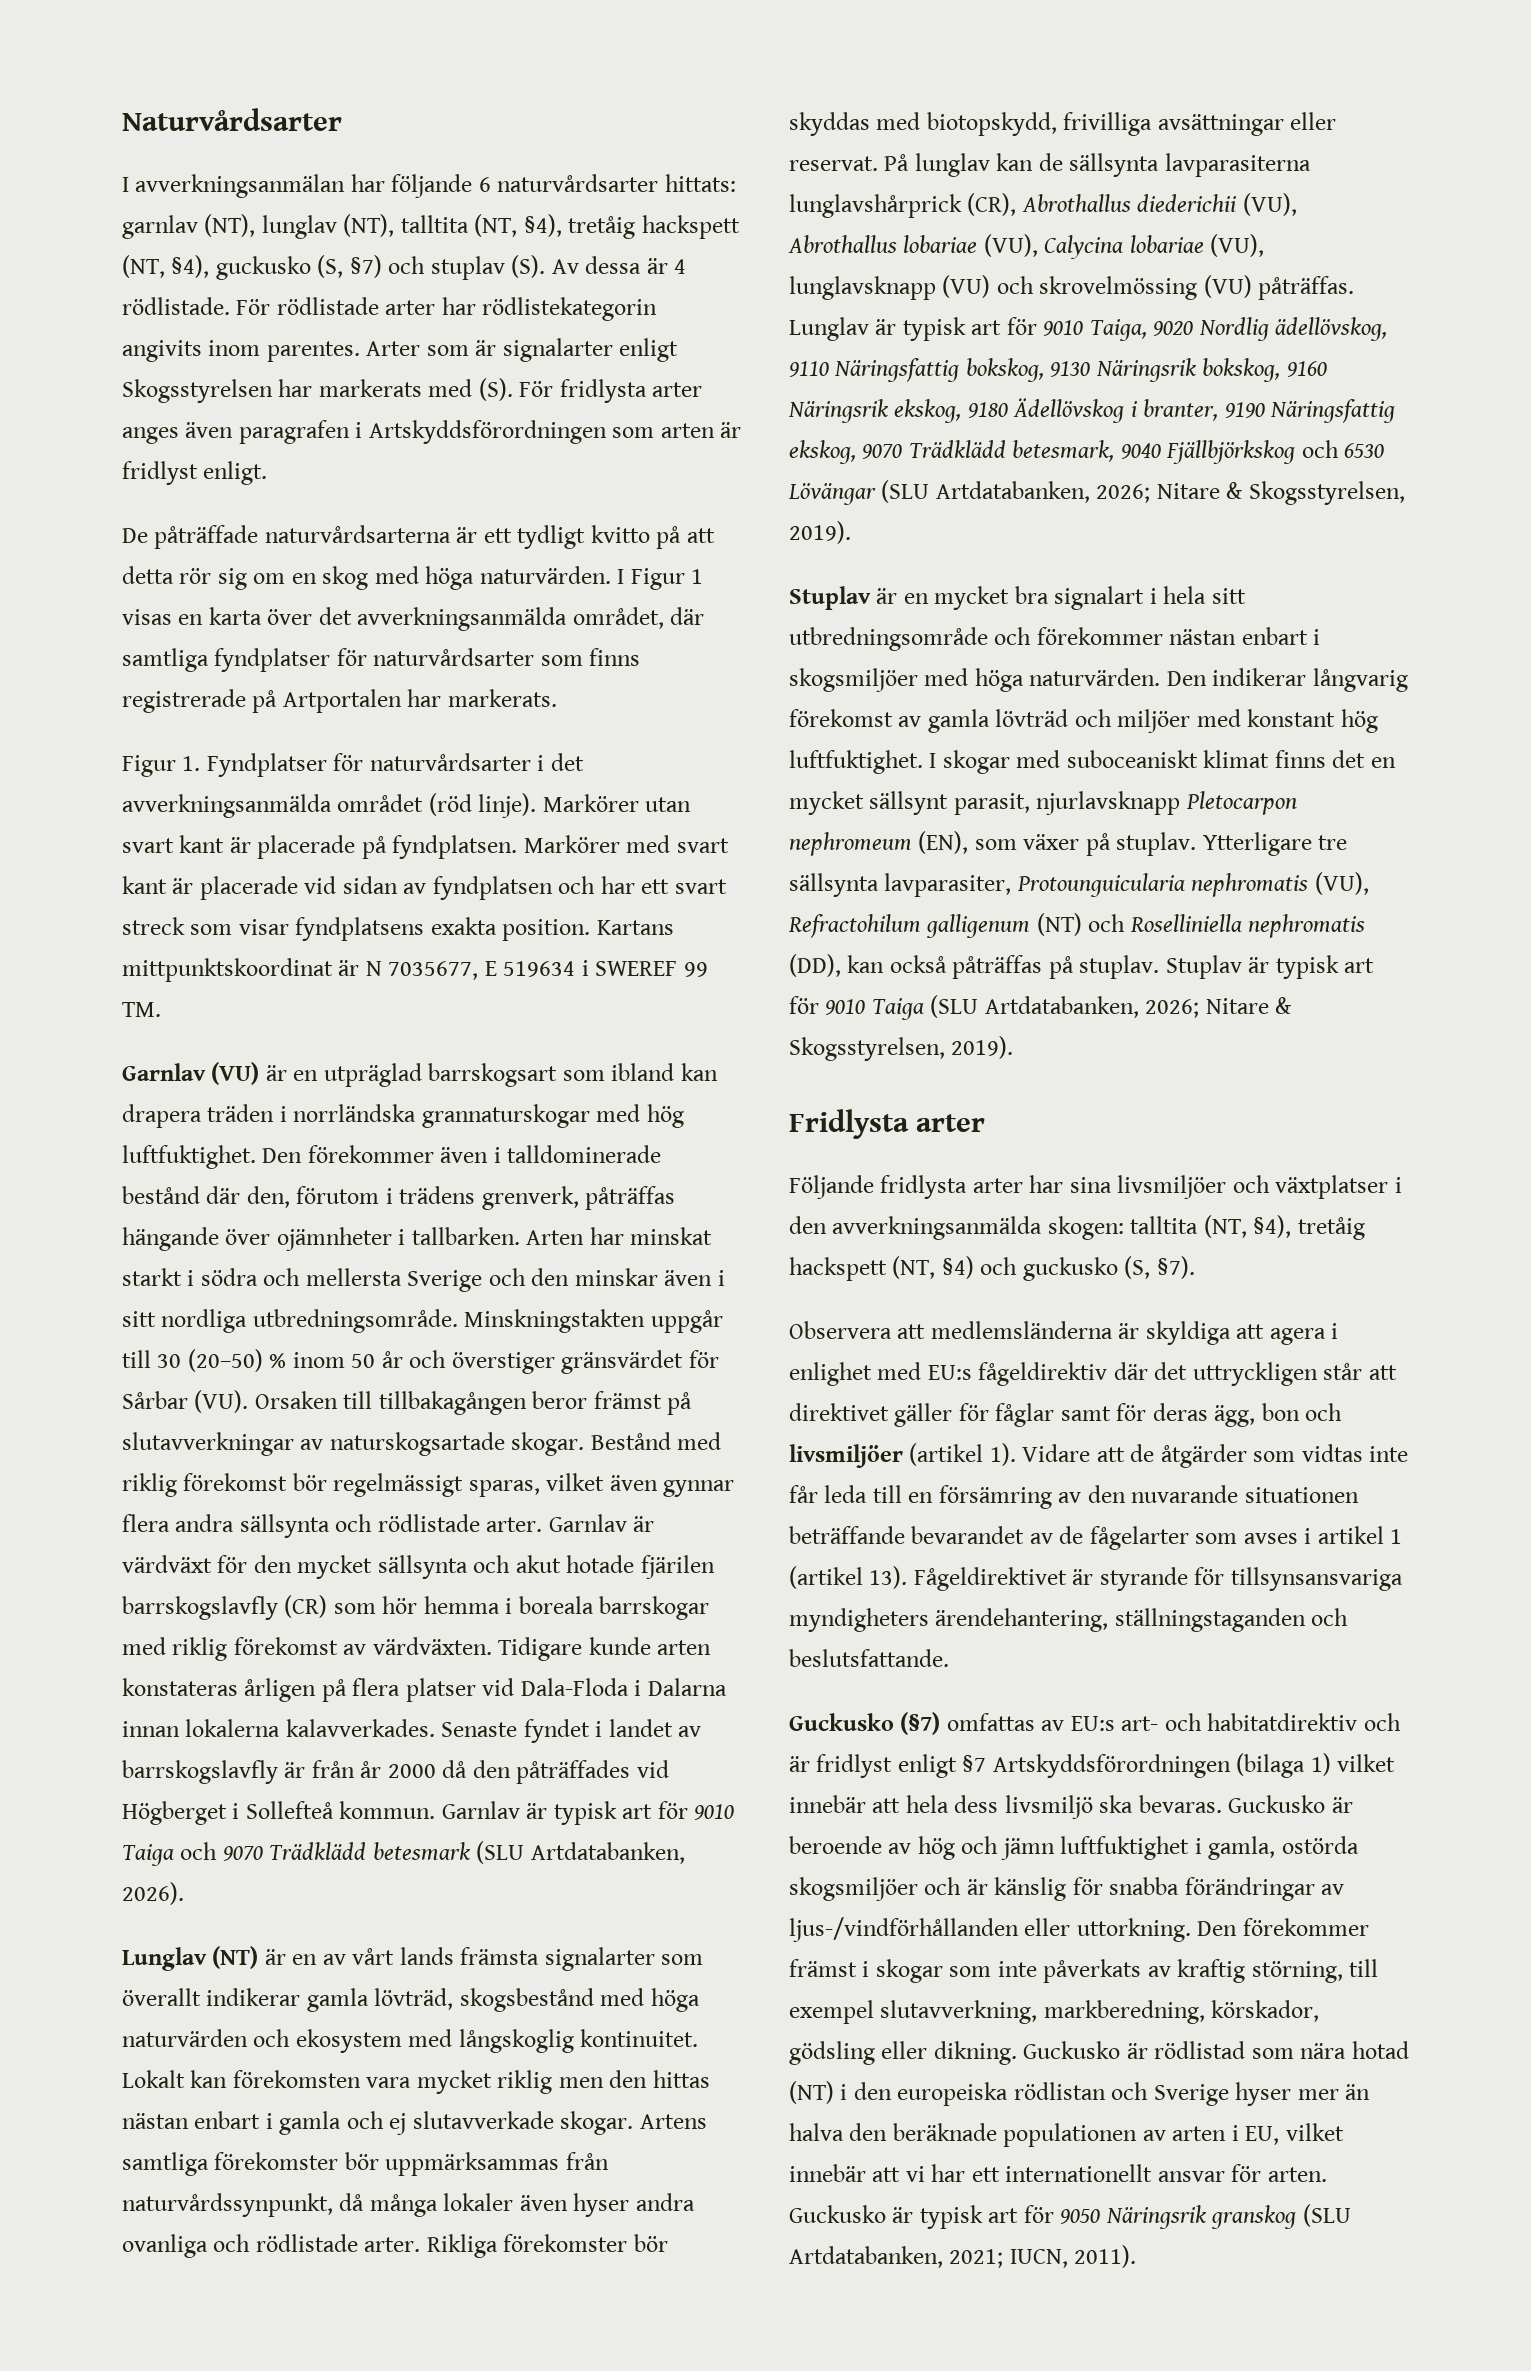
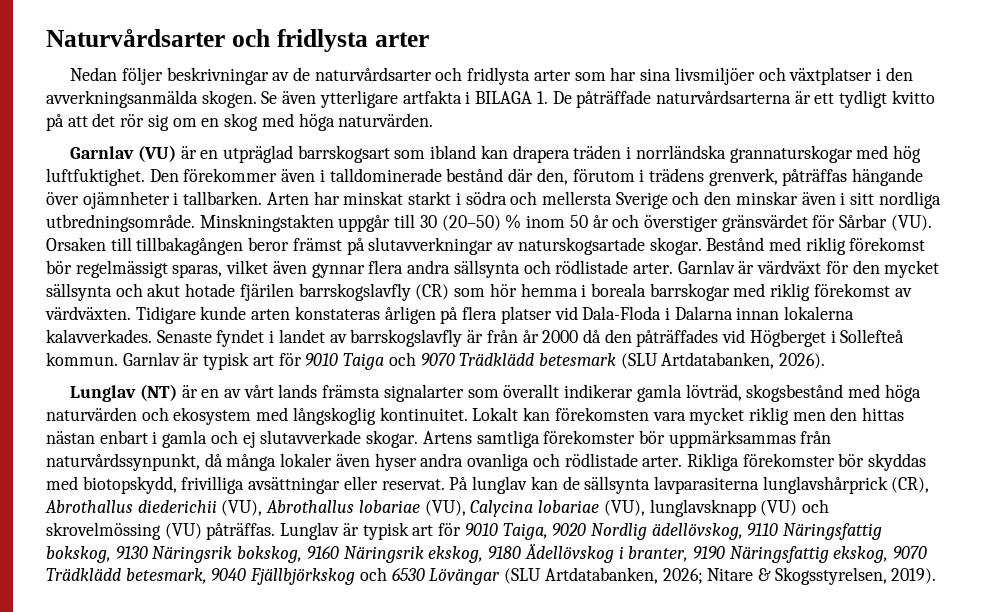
- Naturvårdsarter
- I avverkningsanmälan har följande 6 naturvårdsarter hittats: garnlav (NT), lunglav (NT), talltita (NT, §4), tretåig hackspett (NT, §4), guckusko (S, §7) och stuplav (S). Av dessa är 4 rödlistade. För rödlistade arter har rödlistekategorin angivits inom parentes. Arter som är signalarter enligt Skogsstyrelsen har markerats med (S). För fridlysta arter anges även paragrafen i Artskyddsförordningen som arten är fridlyst enligt.
- De påträffade naturvårdsarterna är ett tydligt kvitto på att detta rör sig om en skog med höga naturvärden. I Figur 1 visas en karta över det avverkningsanmälda området, där samtliga fyndplatser för naturvårdsarter som finns registrerade på Artportalen har markerats.
- Figur 1. Fyndplatser för naturvårdsarter i det avverkningsanmälda området (röd linje). Markörer utan svart kant är placerade på fyndplatsen. Markörer med svart kant är placerade vid sidan av fyndplatsen och har ett svart streck som visar fyndplatsens exakta position. Kartans mittpunktskoordinat är N 7035677, E 519634 i SWEREF 99 TM.
+ Naturvårdsarter och fridlysta arter
+ Nedan följer beskrivningar av de naturvårdsarter och fridlysta arter som har sina livsmiljöer och växtplatser i den avverkningsanmälda skogen. Se även ytterligare artfakta i BILAGA 1. De påträffade naturvårdsarterna är ett tydligt kvitto på att det rör sig om en skog med höga naturvärden.
- Stuplav är en mycket bra signalart i hela sitt utbredningsområde och förekommer nästan enbart i skogsmiljöer med höga naturvärden. Den indikerar långvarig förekomst av gamla lövträd och miljöer med konstant hög luftfuktighet. I skogar med suboceaniskt klimat finns det en mycket sällsynt parasit, njurlavsknapp Pletocarpon nephromeum (EN), som växer på stuplav. Ytterligare tre sällsynta lavparasiter, Protounguicularia nephromatis (VU), Refractohilum galligenum (NT) och Roselliniella nephromatis (DD), kan också påträffas på stuplav. Stuplav är typisk art för 9010 Taiga (SLU Artdatabanken, 2026; Nitare & Skogsstyrelsen, 2019).
- Fridlysta arter
- Följande fridlysta arter har sina livsmiljöer och växtplatser i den avverkningsanmälda skogen: talltita (NT, §4), tretåig hackspett (NT, §4) och guckusko (S, §7).
- Observera att medlemsländerna är skyldiga att agera i enlighet med EU:s fågeldirektiv där det uttryckligen står att direktivet gäller för fåglar samt för deras ägg, bon och livsmiljöer (artikel 1). Vidare att de åtgärder som vidtas inte får leda till en försämring av den nuvarande situationen beträffande bevarandet av de fågelarter som avses i artikel 1 (artikel 13). Fågeldirektivet är styrande för tillsynsansvariga myndigheters ärendehantering, ställningstaganden och beslutsfattande.
- Guckusko (§7) omfattas av EU:s art- och habitatdirektiv och är fridlyst enligt §7 Artskyddsförordningen (bilaga 1) vilket innebär att hela dess livsmiljö ska bevaras. Guckusko är beroende av hög och jämn luftfuktighet i gamla, ostörda skogsmiljöer och är känslig för snabba förändringar av ljus-/vindförhållanden eller uttorkning. Den förekommer främst i skogar som inte påverkats av kraftig störning, till exempel slutavverkning, markberedning, körskador, gödsling eller dikning. Guckusko är rödlistad som nära hotad (NT) i den europeiska rödlistan och Sverige hyser mer än halva den beräknade populationen av arten i EU, vilket innebär att vi har ett internationellt ansvar för arten. Guckusko är typisk art för 9050 Näringsrik granskog (SLU Artdatabanken, 2021; IUCN, 2011).

